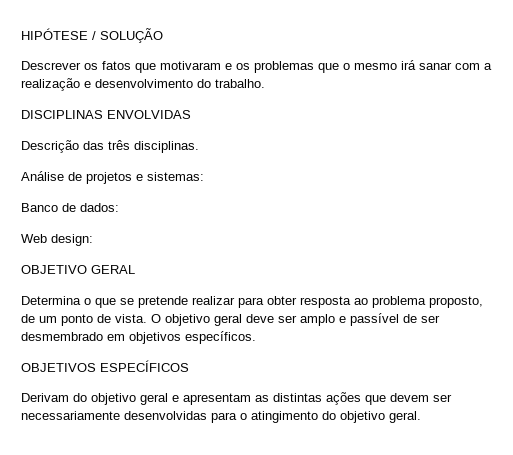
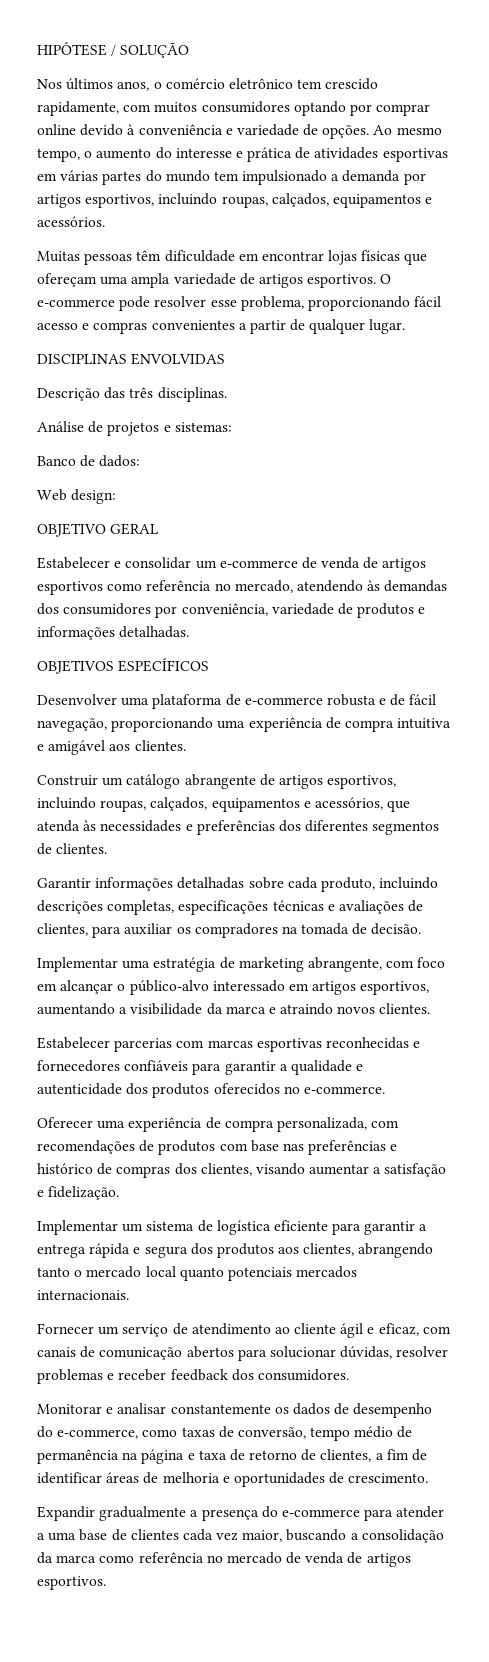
- Descrever os fatos que motivaram e os problemas que o mesmo irá sanar com a realização e desenvolvimento do trabalho.
+ Nos últimos anos, o comércio eletrônico tem crescido rapidamente, com muitos consumidores optando por comprar online devido à conveniência e variedade de opções. Ao mesmo tempo, o aumento do interesse e prática de atividades esportivas em várias partes do mundo tem impulsionado a demanda por artigos esportivos, incluindo roupas, calçados, equipamentos e acessórios.
+ Muitas pessoas têm dificuldade em encontrar lojas físicas que ofereçam uma ampla variedade de artigos esportivos. O e-commerce pode resolver esse problema, proporcionando fácil acesso e compras convenientes a partir de qualquer lugar.
- Determina o que se pretende realizar para obter resposta ao problema proposto, de um ponto de vista. O objetivo geral deve ser amplo e passível de ser desmembrado em objetivos específicos.
+ Estabelecer e consolidar um e-commerce de venda de artigos esportivos como referência no mercado, atendendo às demandas dos consumidores por conveniência, variedade de produtos e informações detalhadas.
  OBJETIVOS ESPECÍFICOS
- Derivam do objetivo geral e apresentam as distintas ações que devem ser necessariamente desenvolvidas para o atingimento do objetivo geral.
+ Desenvolver uma plataforma de e-commerce robusta e de fácil navegação, proporcionando uma experiência de compra intuitiva e amigável aos clientes.
+ Construir um catálogo abrangente de artigos esportivos, incluindo roupas, calçados, equipamentos e acessórios, que atenda às necessidades e preferências dos diferentes segmentos de clientes.
+ Garantir informações detalhadas sobre cada produto, incluindo descrições completas, especificações técnicas e avaliações de clientes, para auxiliar os compradores na tomada de decisão.
+ Implementar uma estratégia de marketing abrangente, com foco em alcançar o público-alvo interessado em artigos esportivos, aumentando a visibilidade da marca e atraindo novos clientes.
+ Estabelecer parcerias com marcas esportivas reconhecidas e fornecedores confiáveis para garantir a qualidade e autenticidade dos produtos oferecidos no e-commerce.
+ Oferecer uma experiência de compra personalizada, com recomendações de produtos com base nas preferências e histórico de compras dos clientes, visando aumentar a satisfação e fidelização.
+ Implementar um sistema de logística eficiente para garantir a entrega rápida e segura dos produtos aos clientes, abrangendo tanto o mercado local quanto potenciais mercados internacionais.
+ Fornecer um serviço de atendimento ao cliente ágil e eficaz, com canais de comunicação abertos para solucionar dúvidas, resolver problemas e receber feedback dos consumidores.
+ Monitorar e analisar constantemente os dados de desempenho do e-commerce, como taxas de conversão, tempo médio de permanência na página e taxa de retorno de clientes, a fim de identificar áreas de melhoria e oportunidades de crescimento.
+ Expandir gradualmente a presença do e-commerce para atender a uma base de clientes cada vez maior, buscando a consolidação da marca como referência no mercado de venda de artigos esportivos.

